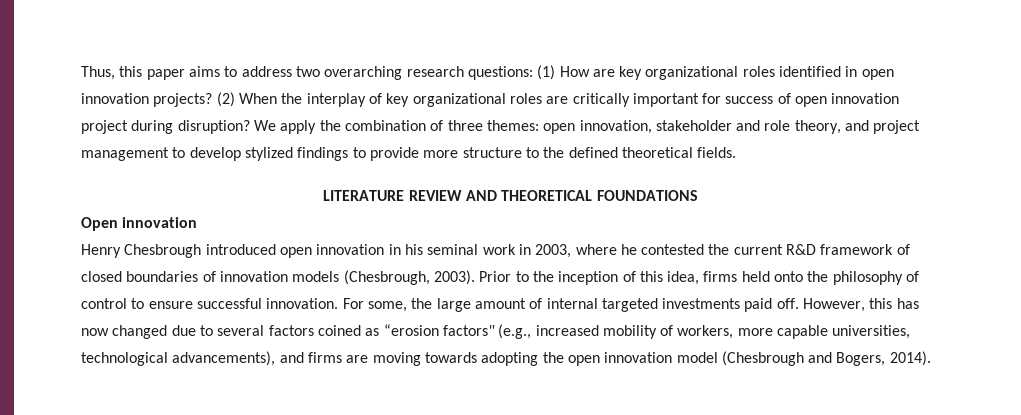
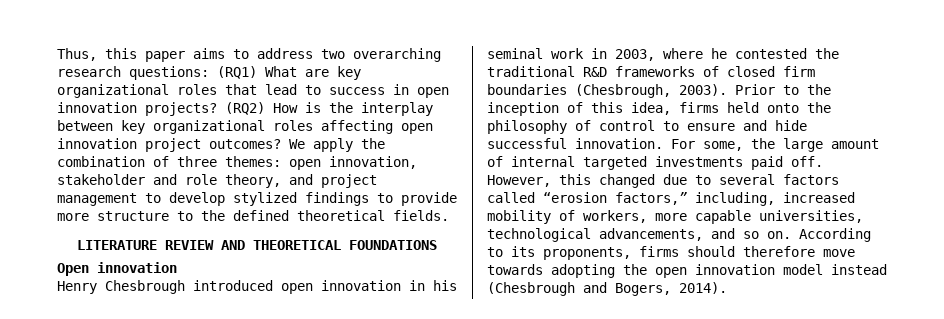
- Thus, this paper aims to address two overarching research questions: (1) How are key organizational roles identified in open innovation projects?
+ Thus, this paper aims to address two overarching research questions: (RQ1) What are key organizational roles that lead to success in open innovation projects?
- (2) When the interplay of key organizational roles are critically important for success of open innovation project during disruption?
+ (RQ2) How is the interplay between key organizational roles affecting open innovation project outcomes?
- Henry Chesbrough introduced open innovation in his seminal work in 2003, where he contested the current R&D framework of closed boundaries of innovation models (Chesbrough, 2003).
+ Henry Chesbrough introduced open innovation in his seminal work in 2003, where he contested the traditional R&D frameworks of closed firm boundaries (Chesbrough, 2003).
- Prior to the inception of this idea, firms held onto the philosophy of control to ensure successful innovation.
+ Prior to the inception of this idea, firms held onto the philosophy of control to ensure and hide successful innovation.
- However, this has now changed due to several factors coined as “erosion factors" (e.g., increased mobility of workers, more capable universities, technological advancements), and firms are moving towards adopting the open innovation model (Chesbrough and Bogers, 2014).
+ However, this changed due to several factors called “erosion factors,” including, increased mobility of workers, more capable universities, technological advancements, and so on. According to its proponents, firms should therefore move towards adopting the open innovation model instead (Chesbrough and Bogers, 2014).

